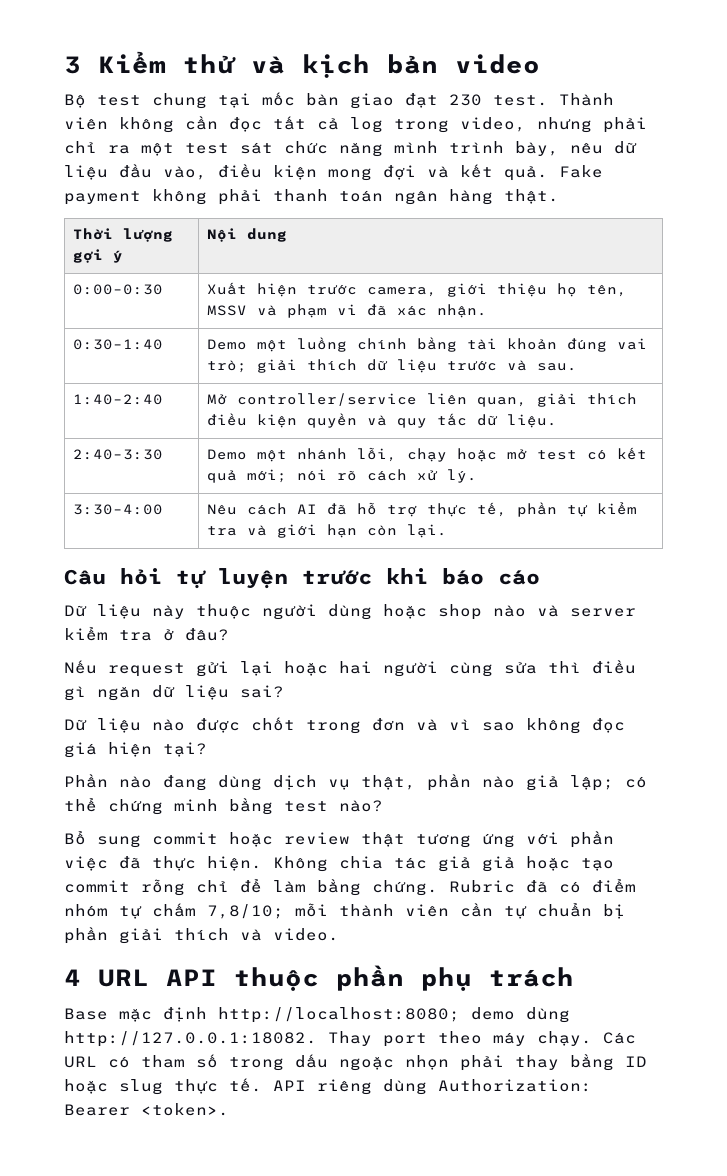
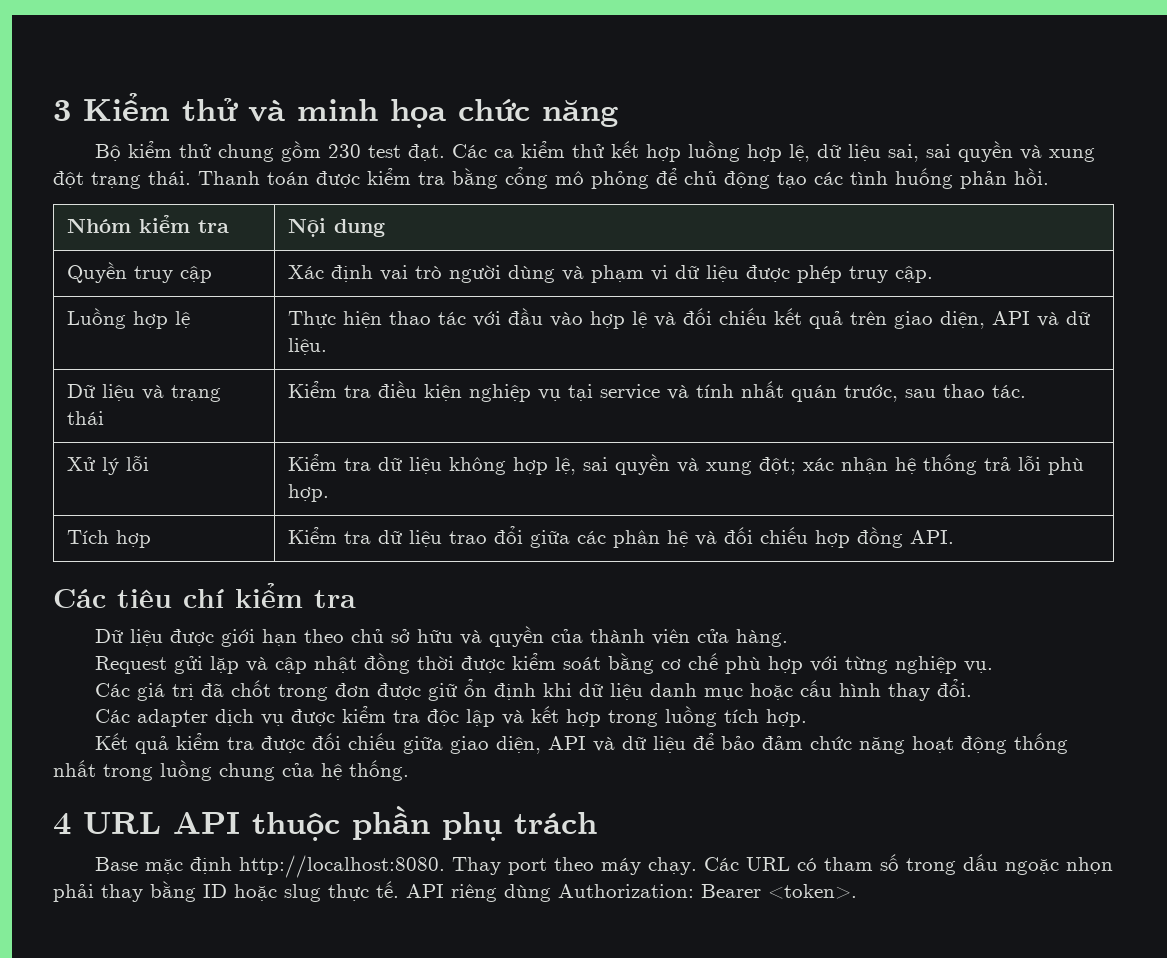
- 3 Kiểm thử và kịch bản video
- Bộ test chung tại mốc bàn giao đạt 230 test. Thành viên không cần đọc tất cả log trong video, nhưng phải chỉ ra một test sát chức năng mình trình bày, nêu dữ liệu đầu vào, điều kiện mong đợi và kết quả. Fake payment không phải thanh toán ngân hàng thật.
- Thời lượng gợi ý | Nội dung
- 0:00–0:30 | Xuất hiện trước camera, giới thiệu họ tên, MSSV và phạm vi đã xác nhận.
- 0:30–1:40 | Demo một luồng chính bằng tài khoản đúng vai trò; giải thích dữ liệu trước và sau.
- 1:40–2:40 | Mở controller/service liên quan, giải thích điều kiện quyền và quy tắc dữ liệu.
- 2:40–3:30 | Demo một nhánh lỗi, chạy hoặc mở test có kết quả mới; nói rõ cách xử lý.
- 3:30–4:00 | Nêu cách AI đã hỗ trợ thực tế, phần tự kiểm tra và giới hạn còn lại.
- Câu hỏi tự luyện trước khi báo cáo
- Dữ liệu này thuộc người dùng hoặc shop nào và server kiểm tra ở đâu?
- Nếu request gửi lại hoặc hai người cùng sửa thì điều gì ngăn dữ liệu sai?
- Dữ liệu nào được chốt trong đơn và vì sao không đọc giá hiện tại?
- Phần nào đang dùng dịch vụ thật, phần nào giả lập; có thể chứng minh bằng test nào?
- Bổ sung commit hoặc review thật tương ứng với phần việc đã thực hiện. Không chia tác giả giả hoặc tạo commit rỗng chỉ để làm bằng chứng. Rubric đã có điểm nhóm tự chấm 7,8/10; mỗi thành viên cần tự chuẩn bị phần giải thích và video.
+ 3 Kiểm thử và minh họa chức năng
+ Bộ kiểm thử chung gồm 230 test đạt. Các ca kiểm thử kết hợp luồng hợp lệ, dữ liệu sai, sai quyền và xung đột trạng thái. Thanh toán được kiểm tra bằng cổng mô phỏng để chủ động tạo các tình huống phản hồi.
+ Nhóm kiểm tra | Nội dung
+ Quyền truy cập | Xác định vai trò người dùng và phạm vi dữ liệu được phép truy cập.
+ Luồng hợp lệ | Thực hiện thao tác với đầu vào hợp lệ và đối chiếu kết quả trên giao diện, API và dữ liệu.
+ Dữ liệu và trạng thái | Kiểm tra điều kiện nghiệp vụ tại service và tính nhất quán trước, sau thao tác.
+ Xử lý lỗi | Kiểm tra dữ liệu không hợp lệ, sai quyền và xung đột; xác nhận hệ thống trả lỗi phù hợp.
+ Tích hợp | Kiểm tra dữ liệu trao đổi giữa các phân hệ và đối chiếu hợp đồng API.
+ Các tiêu chí kiểm tra
+ Dữ liệu được giới hạn theo chủ sở hữu và quyền của thành viên cửa hàng.
+ Request gửi lặp và cập nhật đồng thời được kiểm soát bằng cơ chế phù hợp với từng nghiệp vụ.
+ Các giá trị đã chốt trong đơn được giữ ổn định khi dữ liệu danh mục hoặc cấu hình thay đổi.
+ Các adapter dịch vụ được kiểm tra độc lập và kết hợp trong luồng tích hợp.
+ Kết quả kiểm tra được đối chiếu giữa giao diện, API và dữ liệu để bảo đảm chức năng hoạt động thống nhất trong luồng chung của hệ thống.
- Base mặc định http://localhost:8080; demo dùng http://127.0.0.1:18082. Thay port theo máy chạy.
+ Base mặc định http://localhost:8080. Thay port theo máy chạy.

